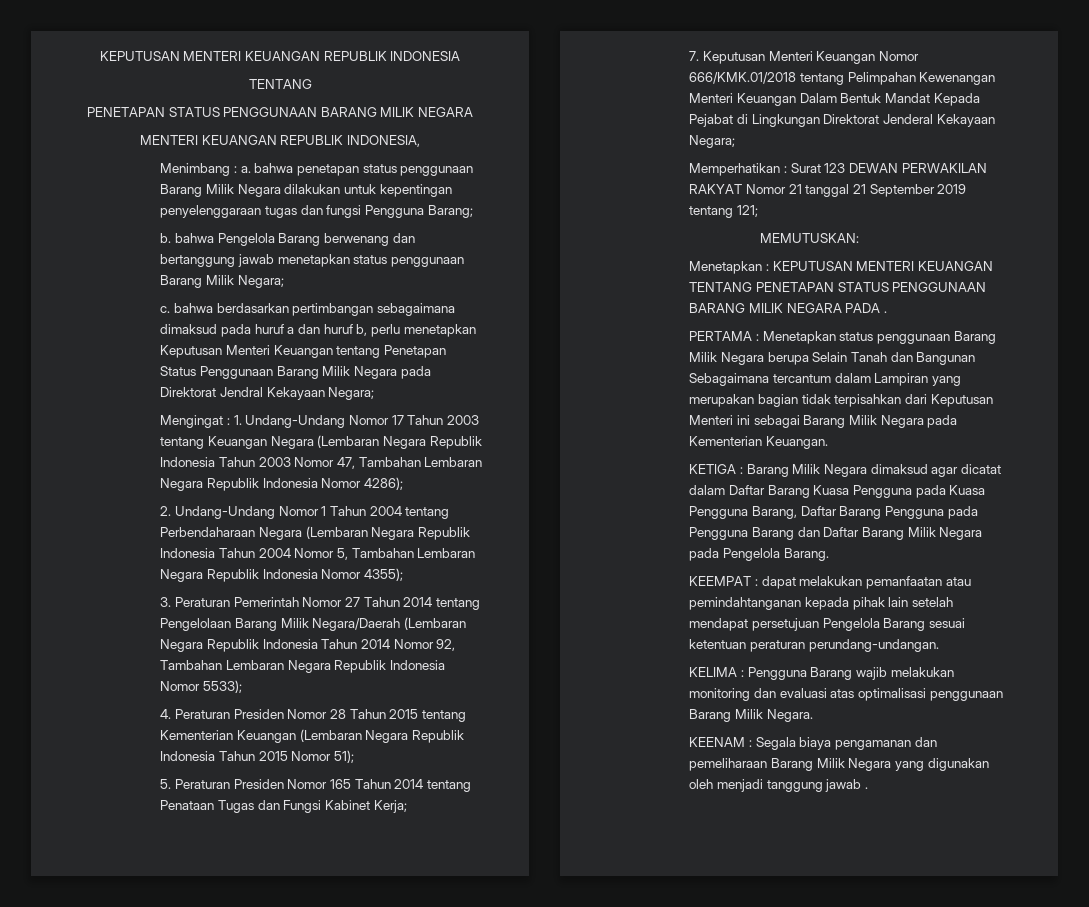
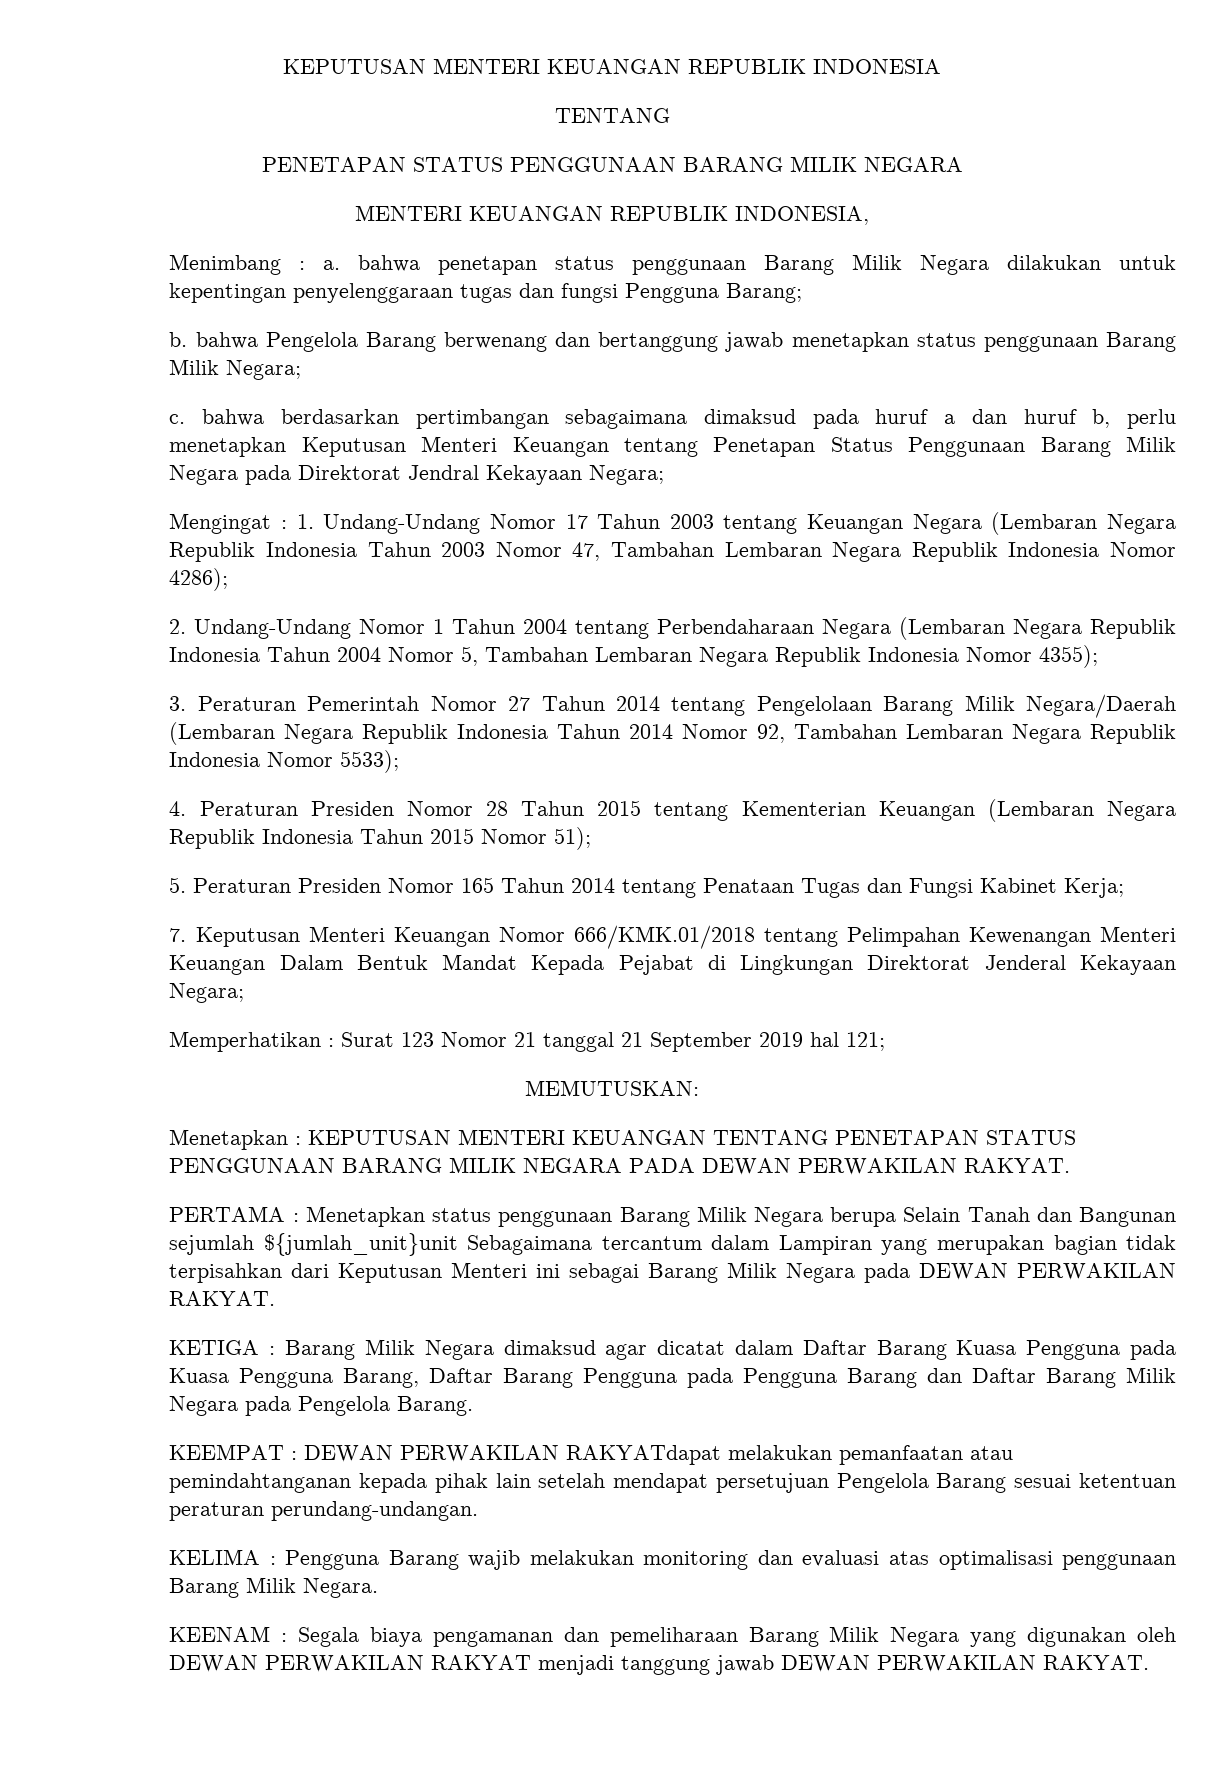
- Memperhatikan : Surat 123 DEWAN PERWAKILAN RAKYAT Nomor 21 tanggal 21 September 2019 tentang 121;
+ Memperhatikan : Surat 123 Nomor 21 tanggal 21 September 2019 hal 121;
- Menetapkan : KEPUTUSAN MENTERI KEUANGAN TENTANG PENETAPAN STATUS PENGGUNAAN BARANG MILIK NEGARA PADA .
+ Menetapkan : KEPUTUSAN MENTERI KEUANGAN TENTANG PENETAPAN STATUS PENGGUNAAN BARANG MILIK NEGARA PADA DEWAN PERWAKILAN RAKYAT.
- PERTAMA : Menetapkan status penggunaan Barang Milik Negara berupa Selain Tanah dan Bangunan Sebagaimana tercantum dalam Lampiran yang merupakan bagian tidak terpisahkan dari Keputusan Menteri ini sebagai Barang Milik Negara pada Kementerian Keuangan.
+ PERTAMA : Menetapkan status penggunaan Barang Milik Negara berupa Selain Tanah dan Bangunan sejumlah ${jumlah_unit}unit Sebagaimana tercantum dalam Lampiran yang merupakan bagian tidak terpisahkan dari Keputusan Menteri ini sebagai Barang Milik Negara pada DEWAN PERWAKILAN RAKYAT.
- KEEMPAT : dapat melakukan pemanfaatan atau pemindahtanganan kepada pihak lain setelah mendapat persetujuan Pengelola Barang sesuai ketentuan peraturan perundang-undangan.
+ KEEMPAT : DEWAN PERWAKILAN RAKYATdapat melakukan pemanfaatan atau pemindahtanganan kepada pihak lain setelah mendapat persetujuan Pengelola Barang sesuai ketentuan peraturan perundang-undangan.
- KEENAM : Segala biaya pengamanan dan pemeliharaan Barang Milik Negara yang digunakan oleh menjadi tanggung jawab .
+ KEENAM : Segala biaya pengamanan dan pemeliharaan Barang Milik Negara yang digunakan oleh DEWAN PERWAKILAN RAKYAT menjadi tanggung jawab DEWAN PERWAKILAN RAKYAT.

